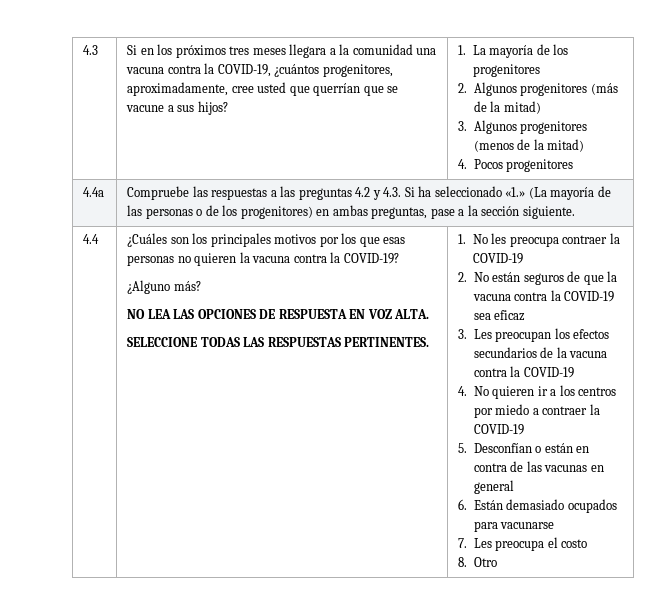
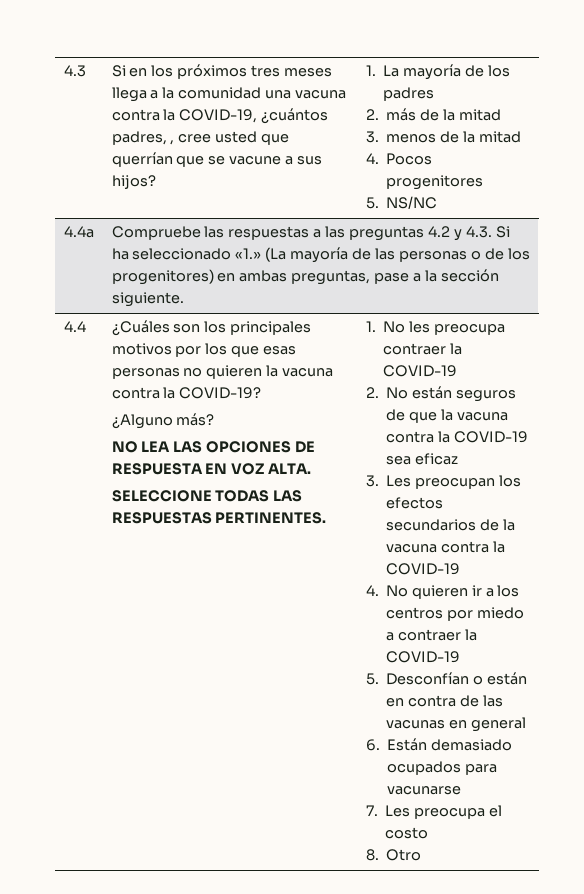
- Si en los próximos tres meses llegara a la comunidad una vacuna contra la COVID-19, ¿cuántos progenitores, aproximadamente, cree usted que querrían que se vacune a sus hijos?
+ Si en los próximos tres meses llega a la comunidad una vacuna contra la COVID-19, ¿cuántos padres, , cree usted que querrían que se vacune a sus hijos?
- 1. La mayoría de los progenitores
- 2. Algunos progenitores (más de la mitad)
- 3. Algunos progenitores (menos de la mitad)
+ 1. La mayoría de los padres
+ 2. más de la mitad
+ 3. menos de la mitad
+ 5. NS/NC

